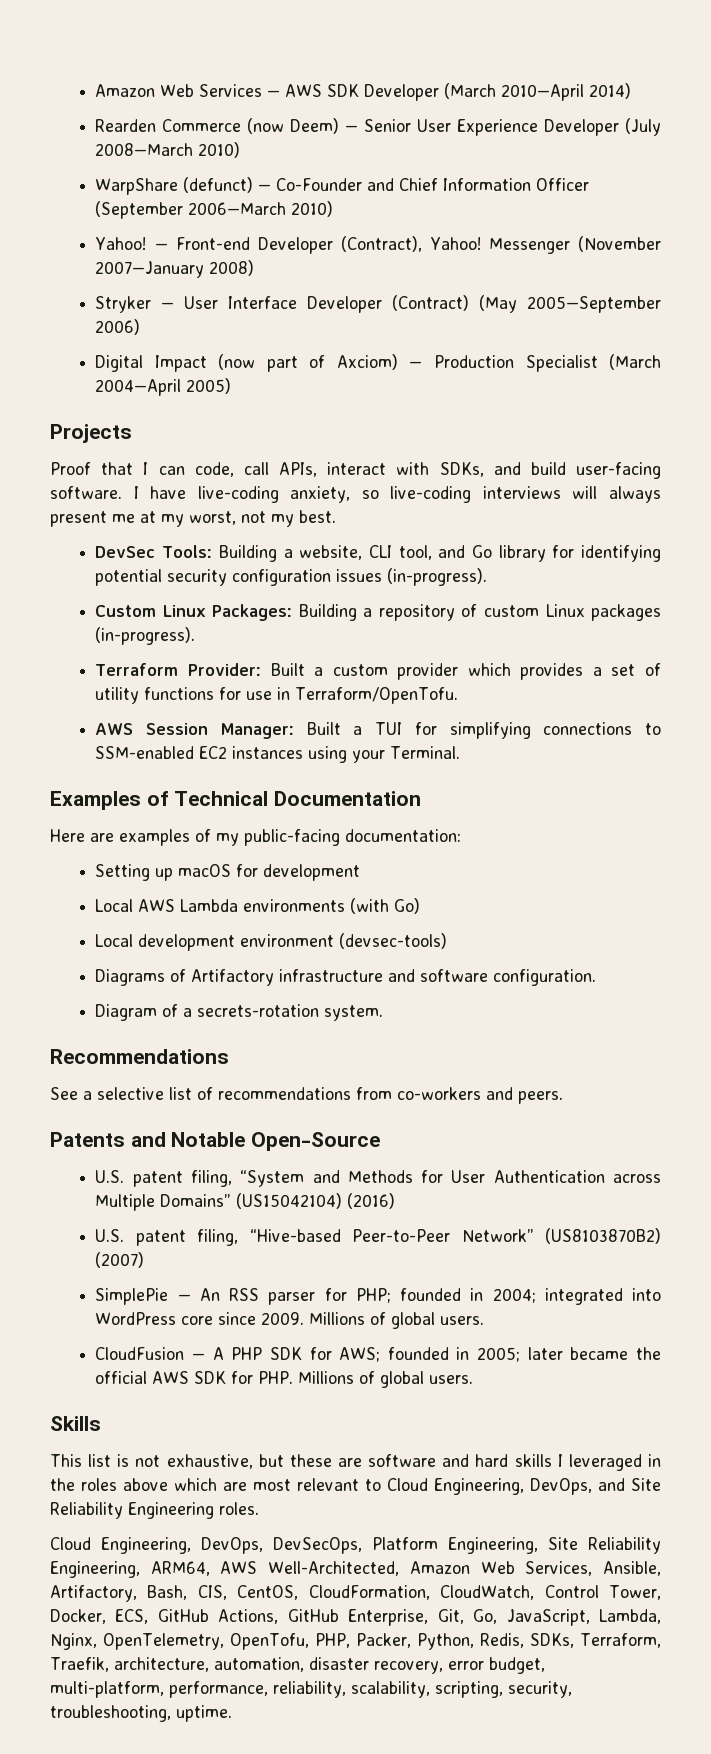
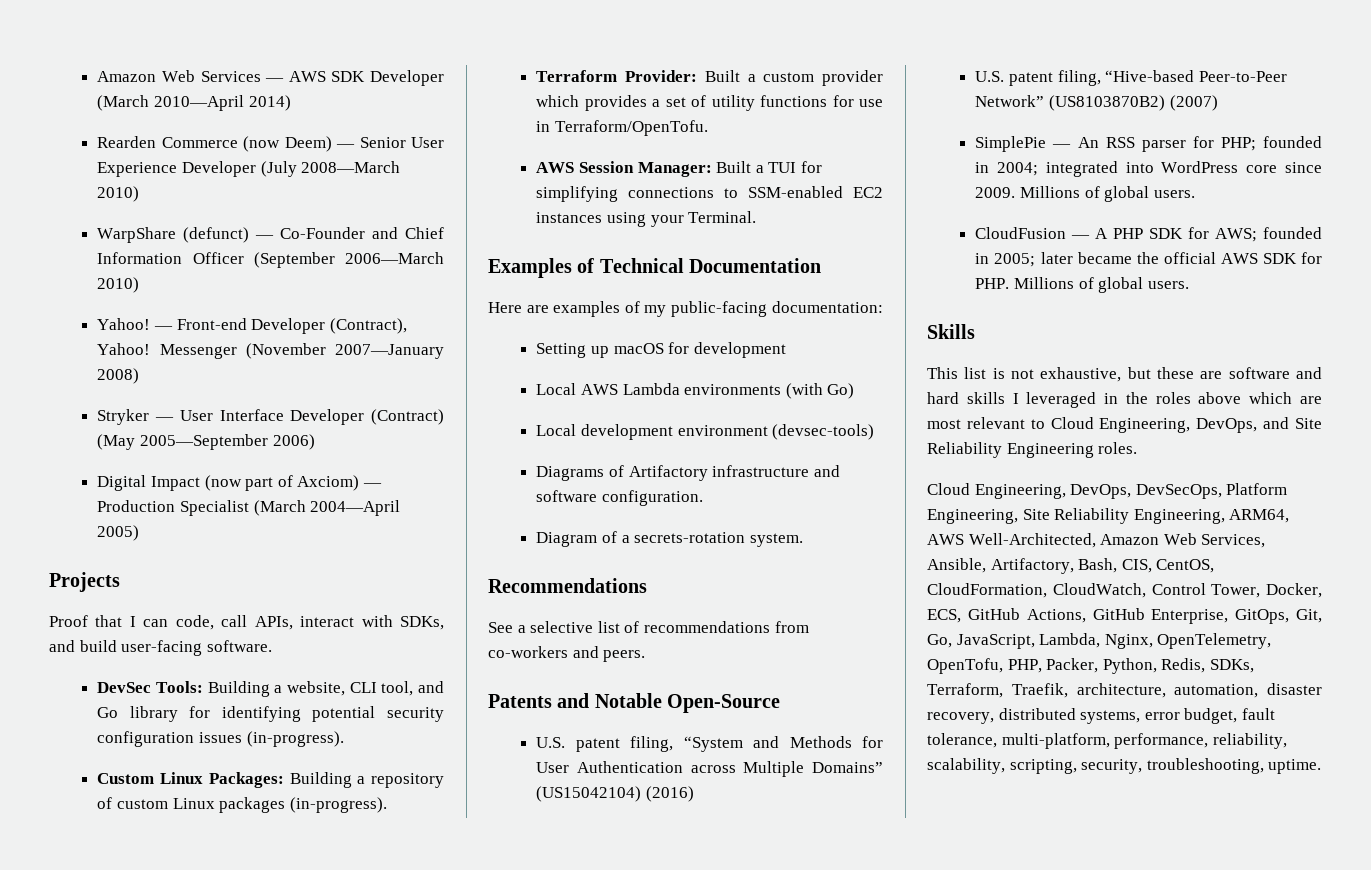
- I have live-coding anxiety, so live-coding interviews will always present me at my worst, not my best.
- Cloud Engineering, DevOps, DevSecOps, Platform Engineering, Site Reliability Engineering, ARM64, AWS Well-Architected, Amazon Web Services, Ansible, Artifactory, Bash, CIS, CentOS, CloudFormation, CloudWatch, Control Tower, Docker, ECS, GitHub Actions, GitHub Enterprise, Git, Go, JavaScript, Lambda, Nginx, OpenTelemetry, OpenTofu, PHP, Packer, Python, Redis, SDKs, Terraform, Traefik, architecture, automation, disaster recovery, error budget, multi-platform, performance, reliability, scalability, scripting, security, troubleshooting, uptime.
+ Cloud Engineering, DevOps, DevSecOps, Platform Engineering, Site Reliability Engineering, ARM64, AWS Well-Architected, Amazon Web Services, Ansible, Artifactory, Bash, CIS, CentOS, CloudFormation, CloudWatch, Control Tower, Docker, ECS, GitHub Actions, GitHub Enterprise, GitOps, Git, Go, JavaScript, Lambda, Nginx, OpenTelemetry, OpenTofu, PHP, Packer, Python, Redis, SDKs, Terraform, Traefik, architecture, automation, disaster recovery, distributed systems, error budget, fault tolerance, multi-platform, performance, reliability, scalability, scripting, security, troubleshooting, uptime.

